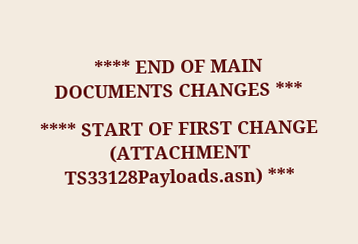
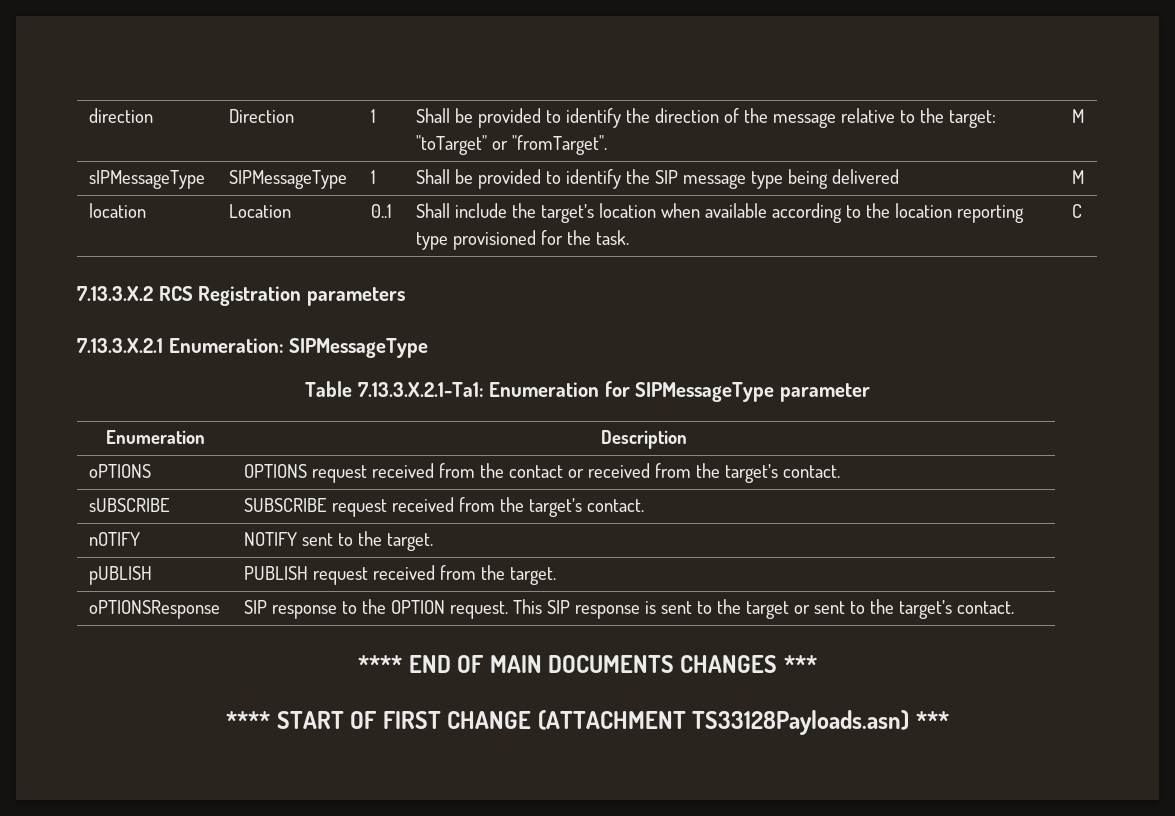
+ direction | Direction | 1 | Shall be provided to identify the direction of the message relative to the target: "toTarget" or "fromTarget". | M
+ sIPMessageType | SIPMessageType | 1 | Shall be provided to identify the SIP message type being delivered | M
+ location | Location | 0..1 | Shall include the target’s location when available according to the location reporting type provisioned for the task. | C
+ 7.13.3.X.2 RCS Registration parameters
+ 7.13.3.X.2.1 Enumeration: SIPMessageType
+ Table 7.13.3.X.2.1-Ta1: Enumeration for SIPMessageType parameter
+ Enumeration | Description
+ oPTIONS | OPTIONS request received from the contact or received from the target’s contact.
+ sUBSCRIBE | SUBSCRIBE request received from the target’s contact.
+ nOTIFY | NOTIFY sent to the target.
+ pUBLISH | PUBLISH request received from the target.
+ oPTIONSResponse | SIP response to the OPTION request. This SIP response is sent to the target or sent to the target’s contact.

